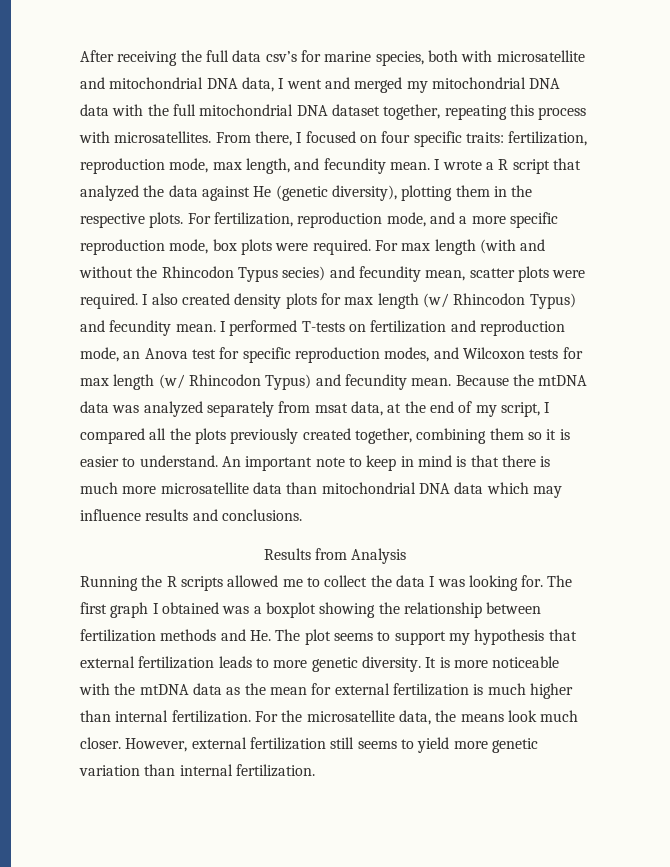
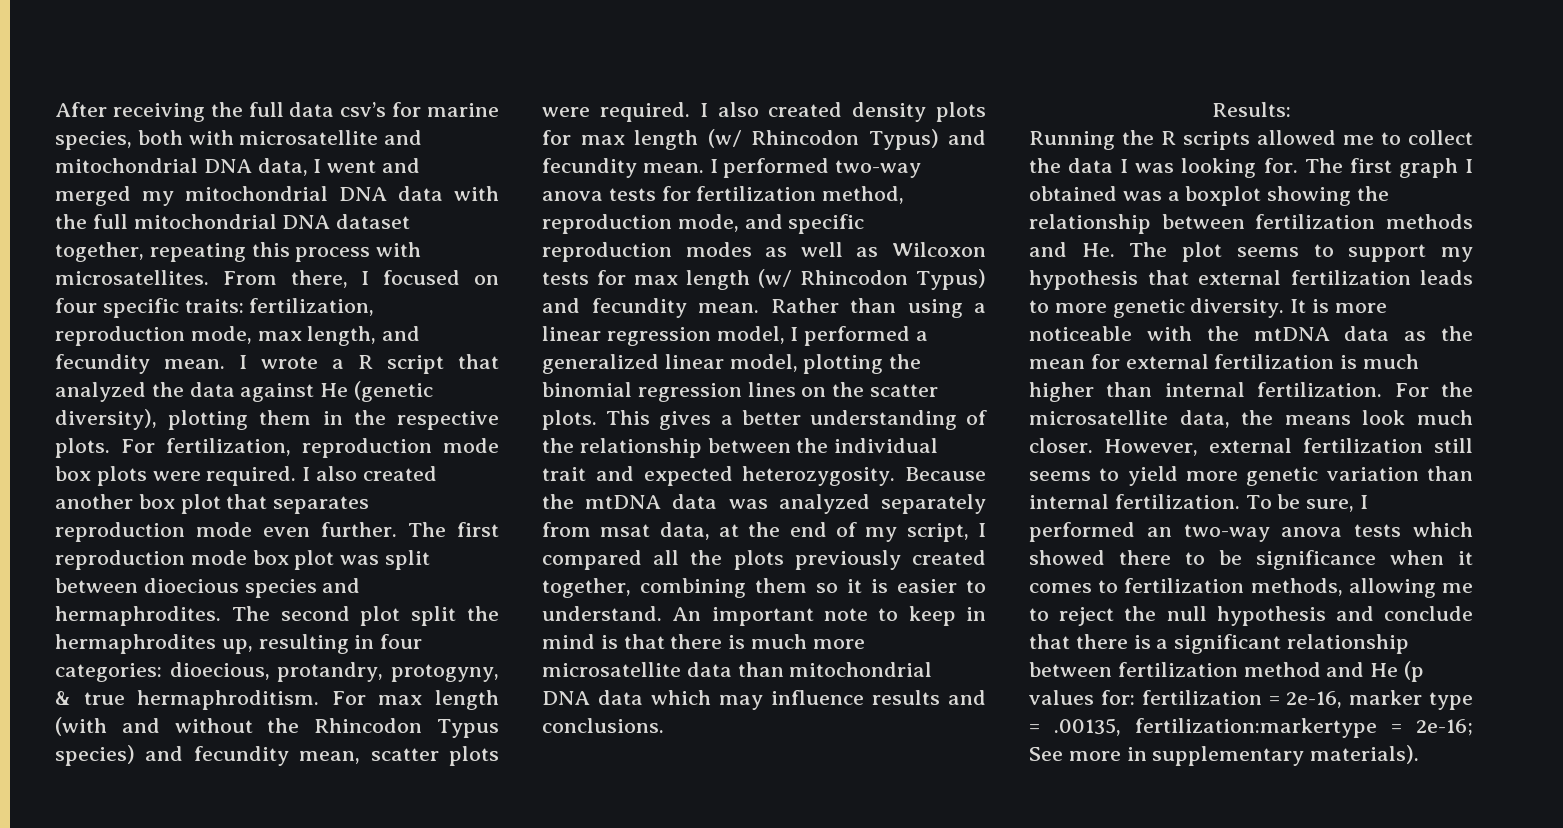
- For fertilization, reproduction mode, and a more specific reproduction mode, box plots were required.
+ For fertilization, reproduction mode box plots were required. I also created another box plot that separates reproduction mode even further. The first reproduction mode box plot was split between dioecious species and hermaphrodites. The second plot split the hermaphrodites up, resulting in four categories: dioecious, protandry, protogyny, & true hermaphroditism.
- For max length (with and without the Rhincodon Typus secies) and fecundity mean, scatter plots were required.
+ For max length (with and without the Rhincodon Typus species) and fecundity mean, scatter plots were required.
- I performed T-tests on fertilization and reproduction mode, an Anova test for specific reproduction modes, and Wilcoxon tests for max length (w/ Rhincodon Typus) and fecundity mean.
+ I performed two-way anova tests for fertilization method, reproduction mode, and specific reproduction modes as well as Wilcoxon tests for max length (w/ Rhincodon Typus) and fecundity mean.
+ Rather than using a linear regression model, I performed a generalized linear model, plotting the binomial regression lines on the scatter plots. This gives a better understanding of the relationship between the individual trait and expected heterozygosity.
- Results from Analysis
+ Results:
+ To be sure, I performed an two-way anova tests which showed there to be significance when it comes to fertilization methods, allowing me to reject the null hypothesis and conclude that there is a significant relationship between fertilization method and He (p values for: fertilization = 2e-16, marker type = .00135, fertilization:markertype = 2e-16; See more in supplementary materials).

